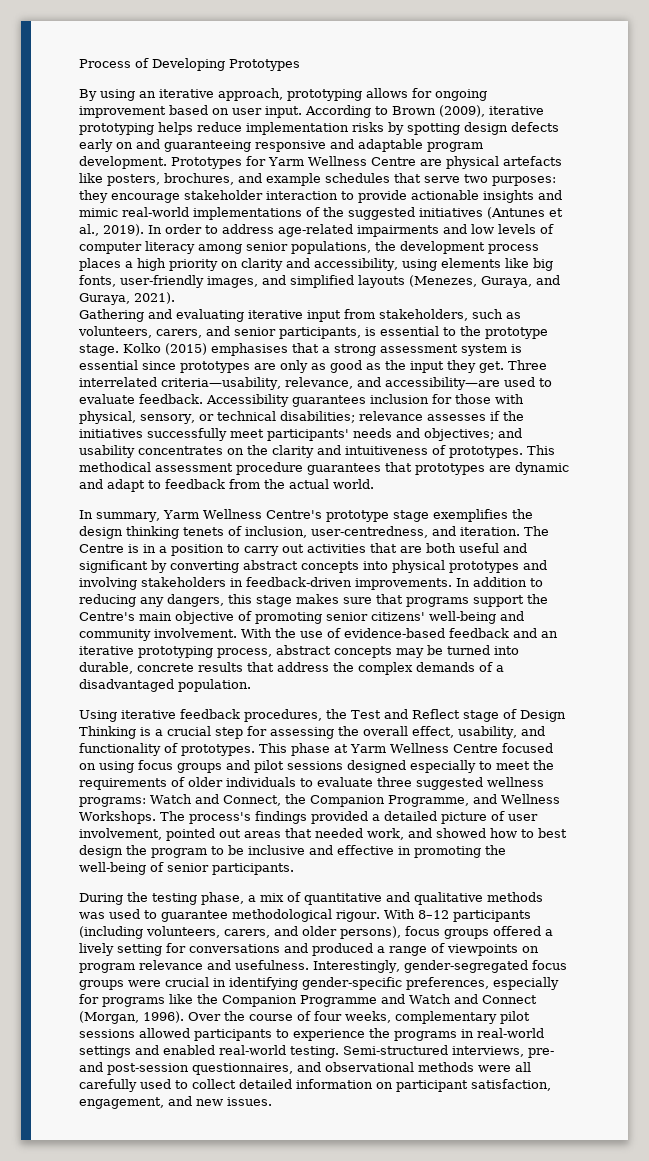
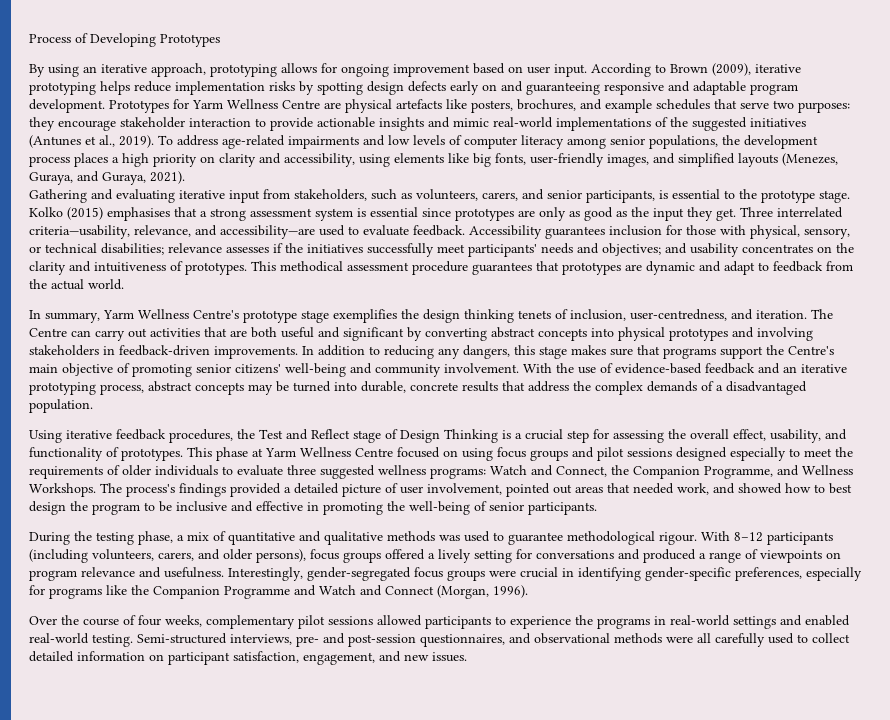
- In order to address age-related impairments and low levels of computer literacy among senior populations, the development process places a high priority on clarity and accessibility, using elements like big fonts, user-friendly images, and simplified layouts (Menezes, Guraya, and Guraya, 2021).
+ To address age-related impairments and low levels of computer literacy among senior populations, the development process places a high priority on clarity and accessibility, using elements like big fonts, user-friendly images, and simplified layouts (Menezes, Guraya, and Guraya, 2021).
- The Centre is in a position to carry out activities that are both useful and significant by converting abstract concepts into physical prototypes and involving stakeholders in feedback-driven improvements.
+ The Centre can carry out activities that are both useful and significant by converting abstract concepts into physical prototypes and involving stakeholders in feedback-driven improvements.
- Interestingly, gender-segregated focus groups were crucial in identifying gender-specific preferences, especially for programs like the Companion Programme and Watch and Connect (Morgan, 1996). Over the course of four weeks, complementary pilot sessions allowed participants to experience the programs in real-world settings and enabled real-world testing.
+ Interestingly, gender-segregated focus groups were crucial in identifying gender-specific preferences, especially for programs like the Companion Programme and Watch and Connect (Morgan, 1996).
+ Over the course of four weeks, complementary pilot sessions allowed participants to experience the programs in real-world settings and enabled real-world testing.

